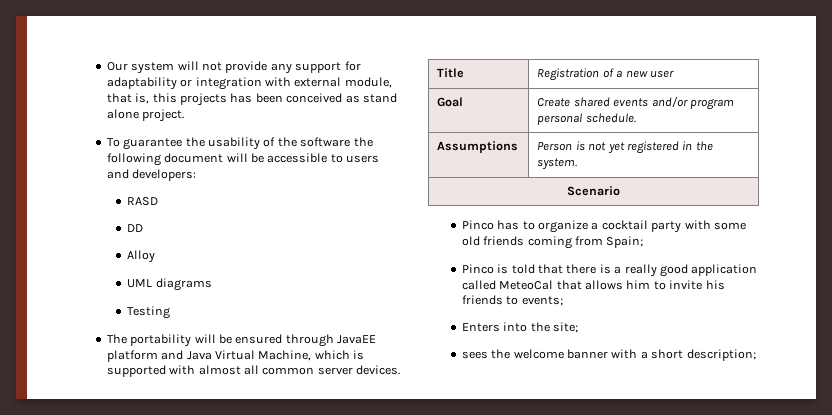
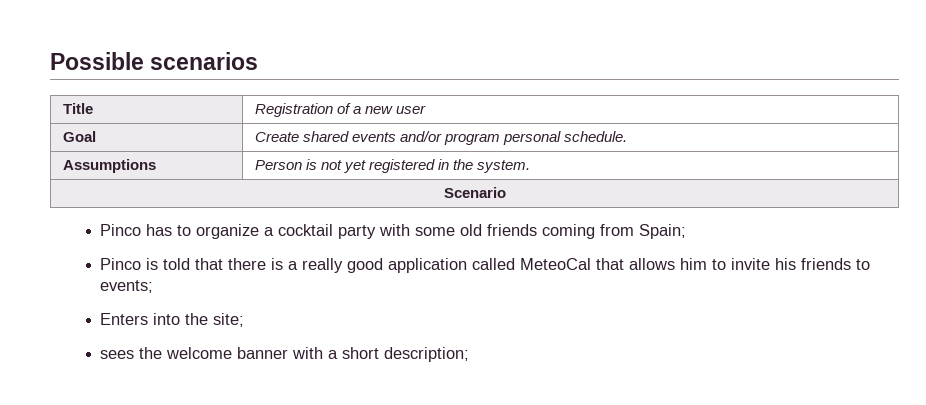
- Our system will not provide any support for adaptability or integration with external module, that is, this projects has been conceived as stand alone project.
- To guarantee the usability of the software the following document will be accessible to users and developers:
- RASD
- DD
- Alloy
- UML diagrams
- Testing
- The portability will be ensured through JavaEE platform and Java Virtual Machine, which is supported with almost all common server devices.
+ Possible scenarios

